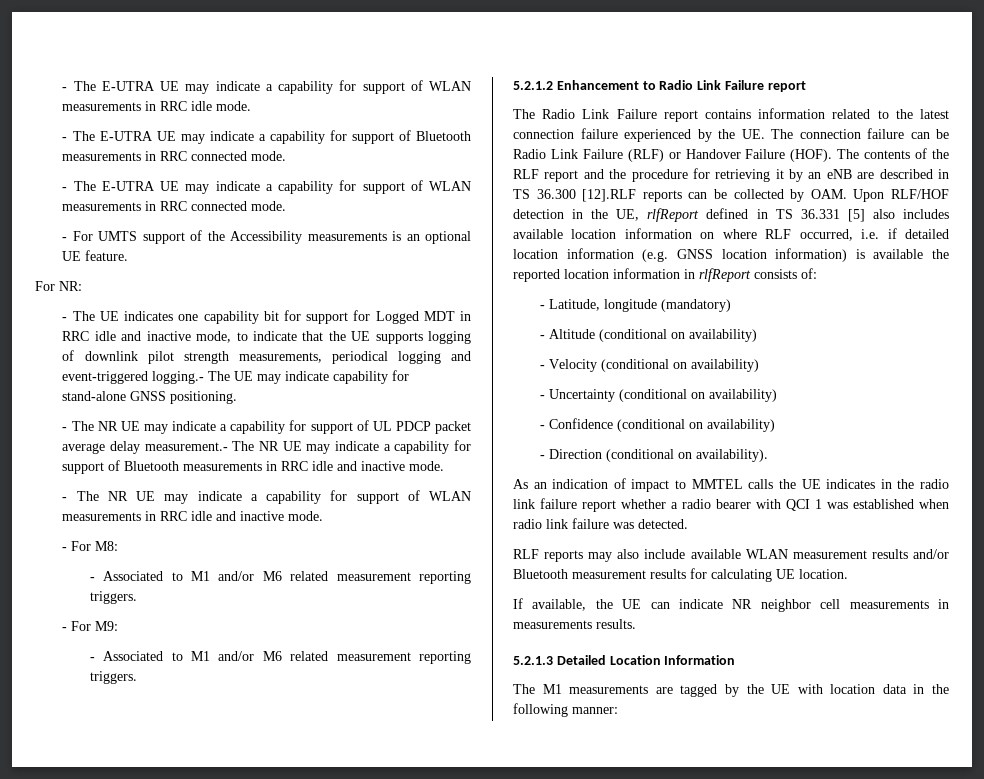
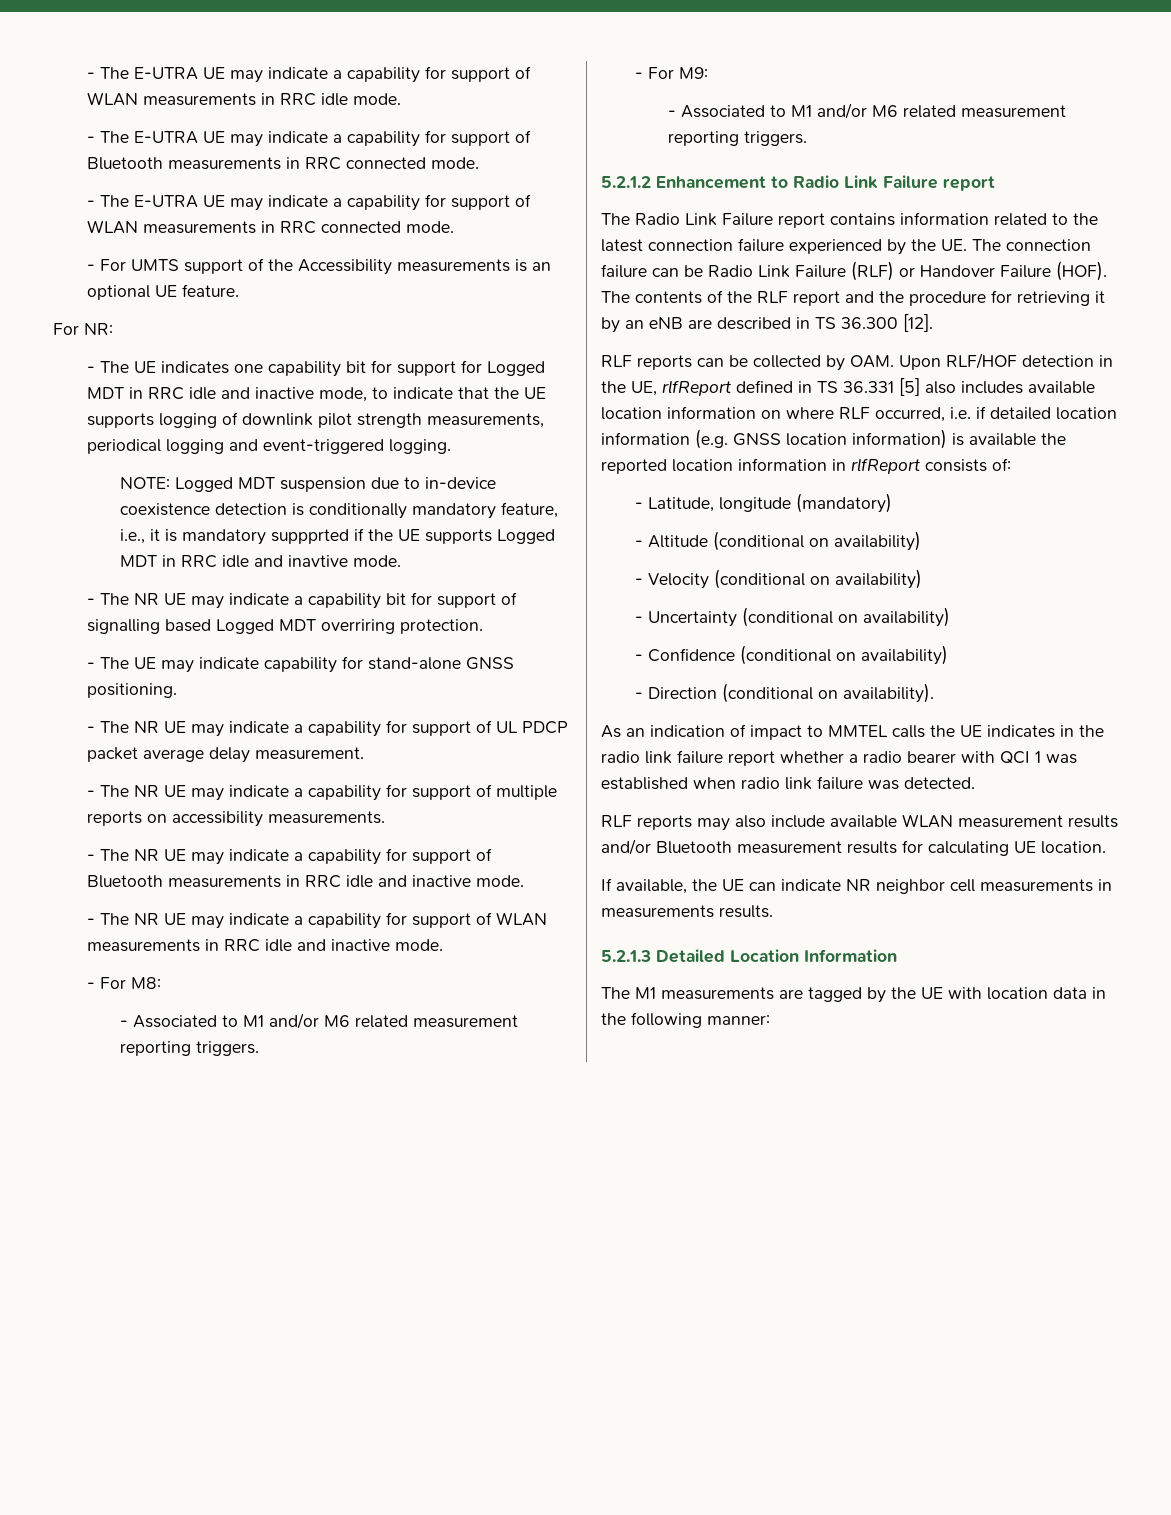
- - The UE indicates one capability bit for support for Logged MDT in RRC idle and inactive mode, to indicate that the UE supports logging of downlink pilot strength measurements, periodical logging and event-triggered logging.- The UE may indicate capability for stand-alone GNSS positioning.
+ - The UE indicates one capability bit for support for Logged MDT in RRC idle and inactive mode, to indicate that the UE supports logging of downlink pilot strength measurements, periodical logging and event-triggered logging.
+ NOTE: Logged MDT suspension due to in-device coexistence detection is conditionally mandatory feature, i.e., it is mandatory suppprted if the UE supports Logged MDT in RRC idle and inavtive mode.
+ - The NR UE may indicate a capability bit for support of signalling based Logged MDT overriring protection.
+ - The UE may indicate capability for stand-alone GNSS positioning.
- - The NR UE may indicate a capability for support of UL PDCP packet average delay measurement.- The NR UE may indicate a capability for support of Bluetooth measurements in RRC idle and inactive mode.
+ - The NR UE may indicate a capability for support of UL PDCP packet average delay measurement.
+ - The NR UE may indicate a capability for support of multiple reports on accessibility measurements.
+ - The NR UE may indicate a capability for support of Bluetooth measurements in RRC idle and inactive mode.
- The contents of the RLF report and the procedure for retrieving it by an eNB are described in TS 36.300 [12].RLF reports can be collected by OAM. Upon RLF/HOF detection in the UE, rlfReport defined in TS 36.331 [5] also includes available location information on where RLF occurred, i.e. if detailed location information (e.g. GNSS location information) is available the reported location information in rlfReport consists of:
+ The contents of the RLF report and the procedure for retrieving it by an eNB are described in TS 36.300 [12].
+ RLF reports can be collected by OAM. Upon RLF/HOF detection in the UE, rlfReport defined in TS 36.331 [5] also includes available location information on where RLF occurred, i.e. if detailed location information (e.g. GNSS location information) is available the reported location information in rlfReport consists of:

